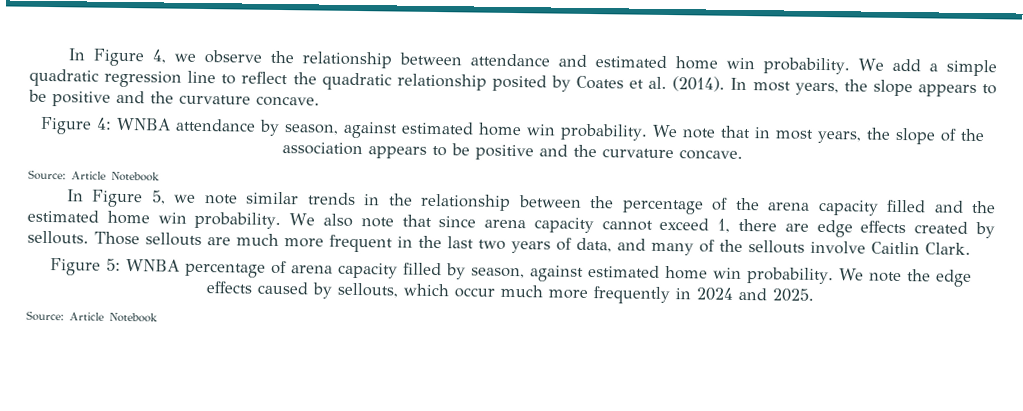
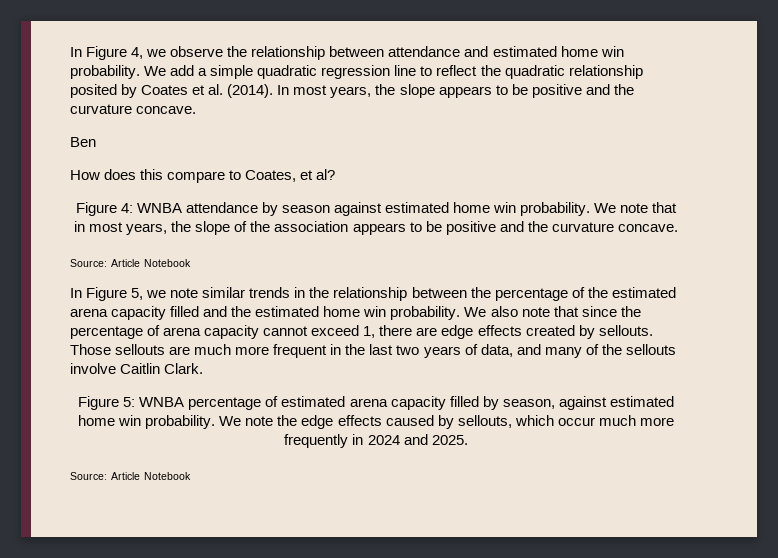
+ Ben
+ How does this compare to Coates, et al?
- Figure 4: WNBA attendance by season, against estimated home win probability.
+ Figure 4: WNBA attendance by season against estimated home win probability.
- In Figure 5, we note similar trends in the relationship between the percentage of the arena capacity filled and the estimated home win probability.
+ In Figure 5, we note similar trends in the relationship between the percentage of the estimated arena capacity filled and the estimated home win probability.
- We also note that since arena capacity cannot exceed 1, there are edge effects created by sellouts.
+ We also note that since the percentage of arena capacity cannot exceed 1, there are edge effects created by sellouts.
- Figure 5: WNBA percentage of arena capacity filled by season, against estimated home win probability.
+ Figure 5: WNBA percentage of estimated arena capacity filled by season, against estimated home win probability.

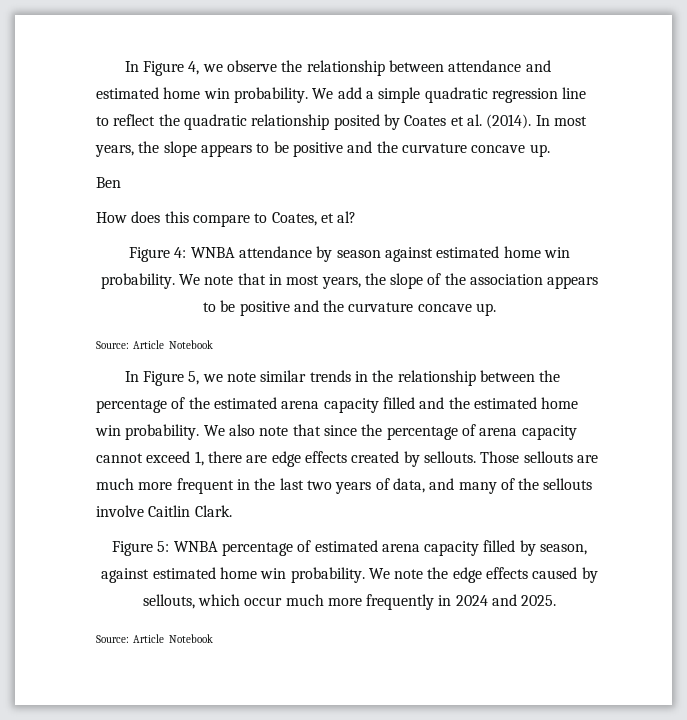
- In most years, the slope appears to be positive and the curvature concave.
+ In most years, the slope appears to be positive and the curvature concave up.
- We note that in most years, the slope of the association appears to be positive and the curvature concave.
+ We note that in most years, the slope of the association appears to be positive and the curvature concave up.

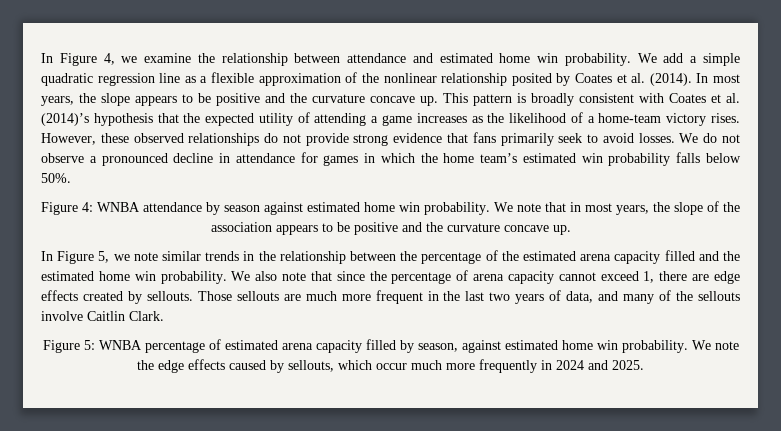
- In Figure 4, we observe the relationship between attendance and estimated home win probability.
+ In Figure 4, we examine the relationship between attendance and estimated home win probability.
- We add a simple quadratic regression line to reflect the quadratic relationship posited by Coates et al. (2014).
+ We add a simple quadratic regression line as a flexible approximation of the nonlinear relationship posited by Coates et al. (2014).
- In most years, the slope appears to be positive and the curvature concave up.
- Ben
- How does this compare to Coates, et al?
+ In most years, the slope appears to be positive and the curvature concave up. This pattern is broadly consistent with Coates et al. (2014)’s hypothesis that the expected utility of attending a game increases as the likelihood of a home-team victory rises. However, these observed relationships do not provide strong evidence that fans primarily seek to avoid losses. We do not observe a pronounced decline in attendance for games in which the home team’s estimated win probability falls below 50%.
  We note that in most years, the slope of the association appears to be positive and the curvature concave up.
- Source: Article Notebook
  We note the edge effects caused by sellouts, which occur much more frequently in 2024 and 2025.
- Source: Article Notebook

